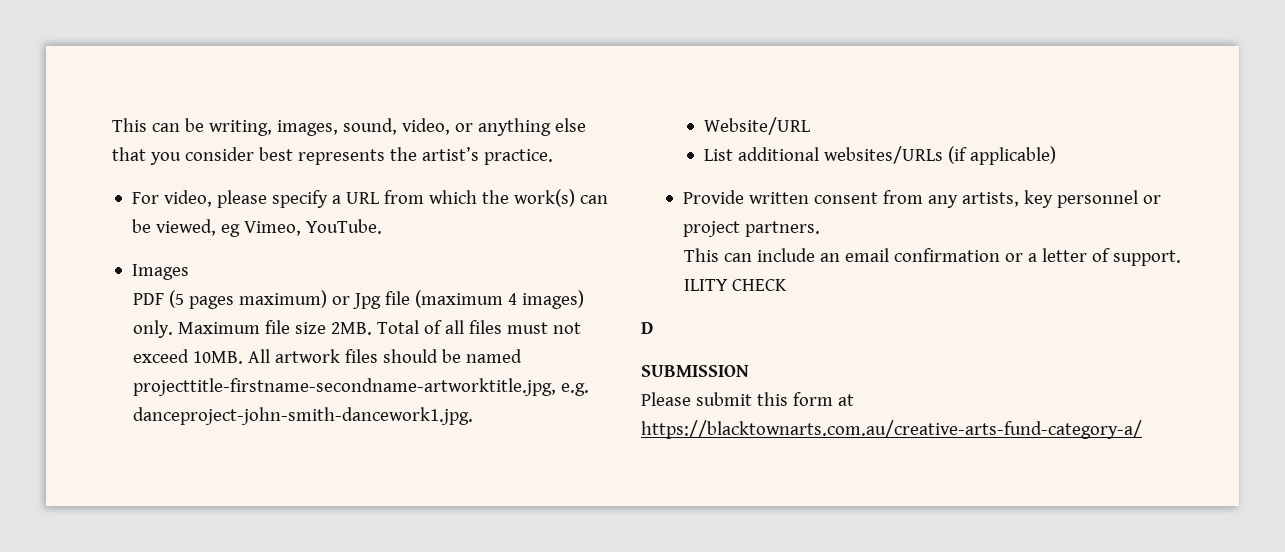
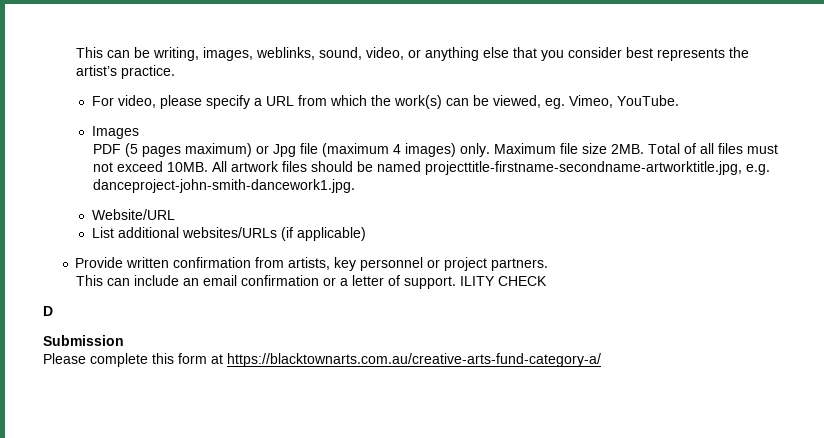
- This can be writing, images, sound, video, or anything else that you consider best represents the artist’s practice.
+ This can be writing, images, weblinks, sound, video, or anything else that you consider best represents the artist’s practice.
- For video, please specify a URL from which the work(s) can be viewed, eg Vimeo, YouTube.
+ For video, please specify a URL from which the work(s) can be viewed, eg. Vimeo, YouTube.
- Provide written consent from any artists, key personnel or project partners.
+ Provide written confirmation from artists, key personnel or project partners.
- SUBMISSION
+ Submission
- Please submit this form at https://blacktownarts.com.au/creative-arts-fund-category-a/
+ Please complete this form at https://blacktownarts.com.au/creative-arts-fund-category-a/

